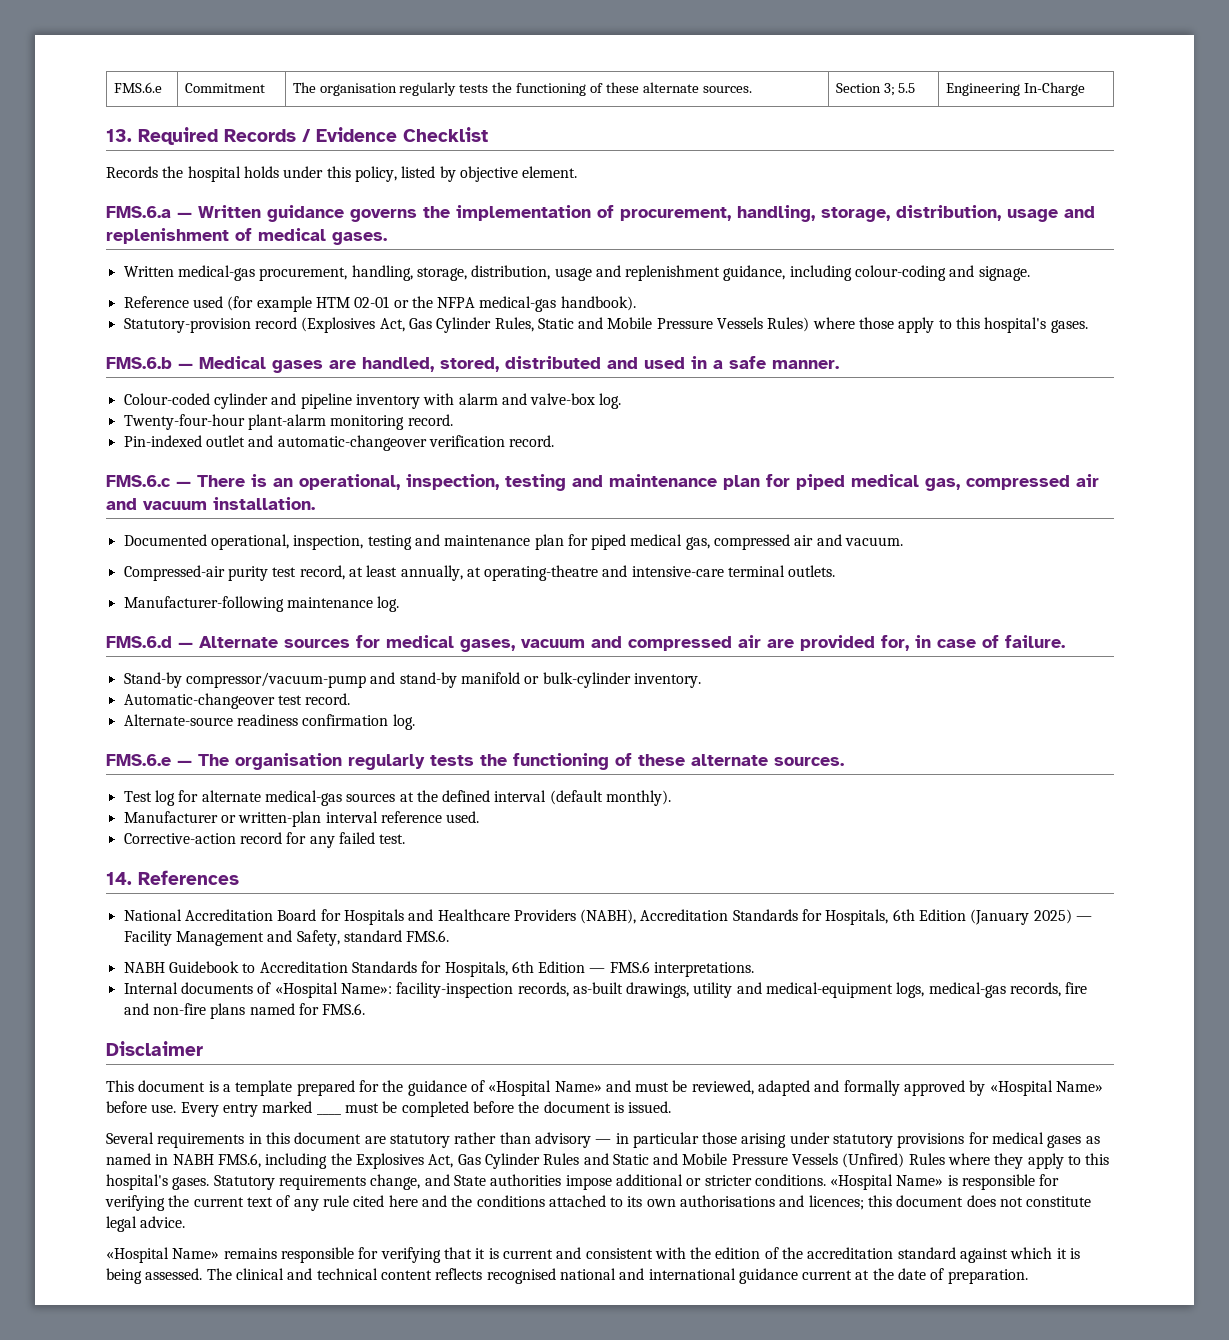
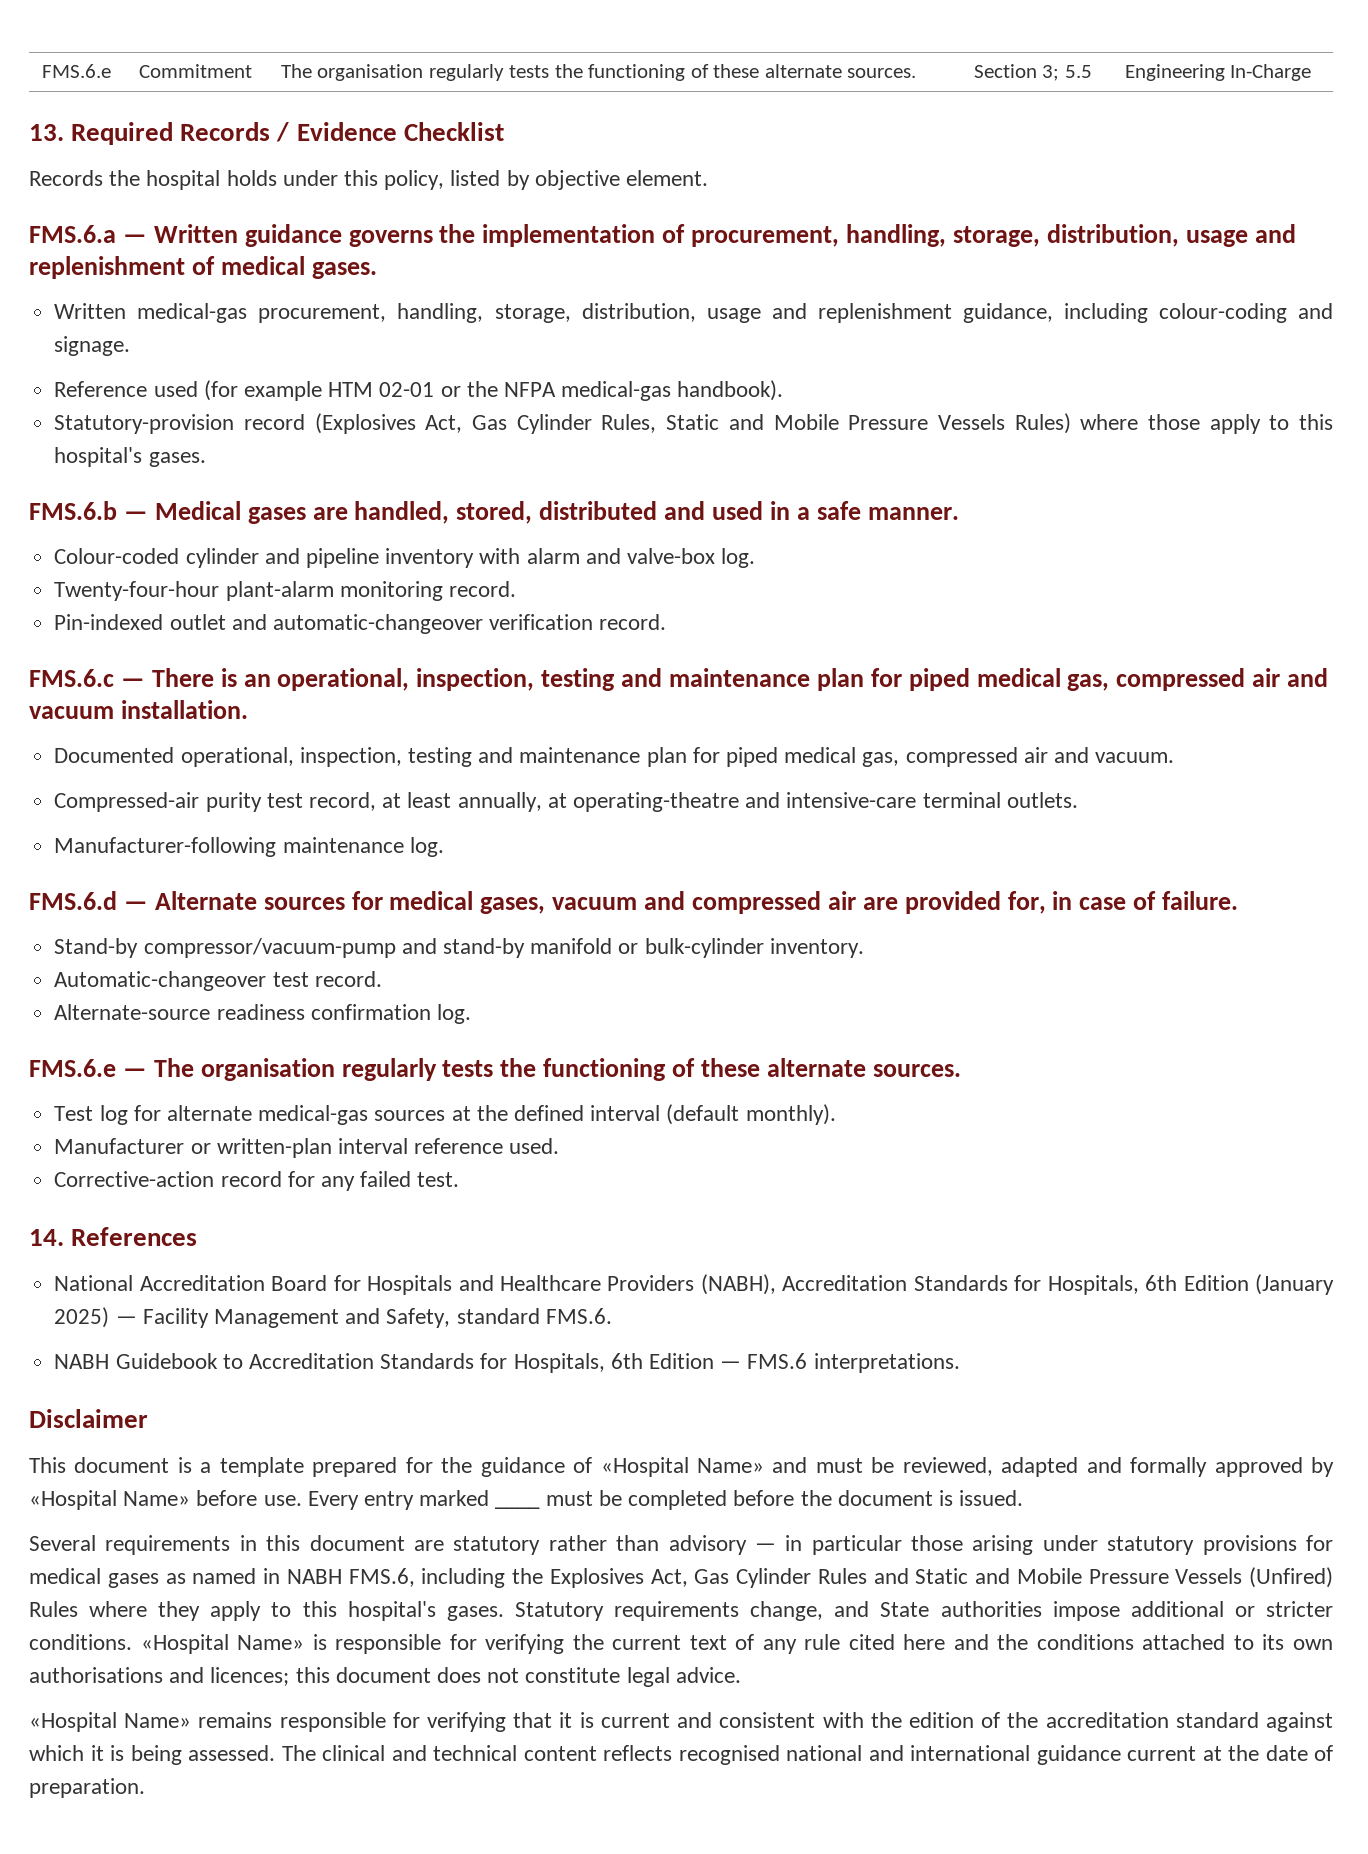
- Internal documents of «Hospital Name»: facility-inspection records, as-built drawings, utility and medical-equipment logs, medical-gas records, fire and non-fire plans named for FMS.6.

